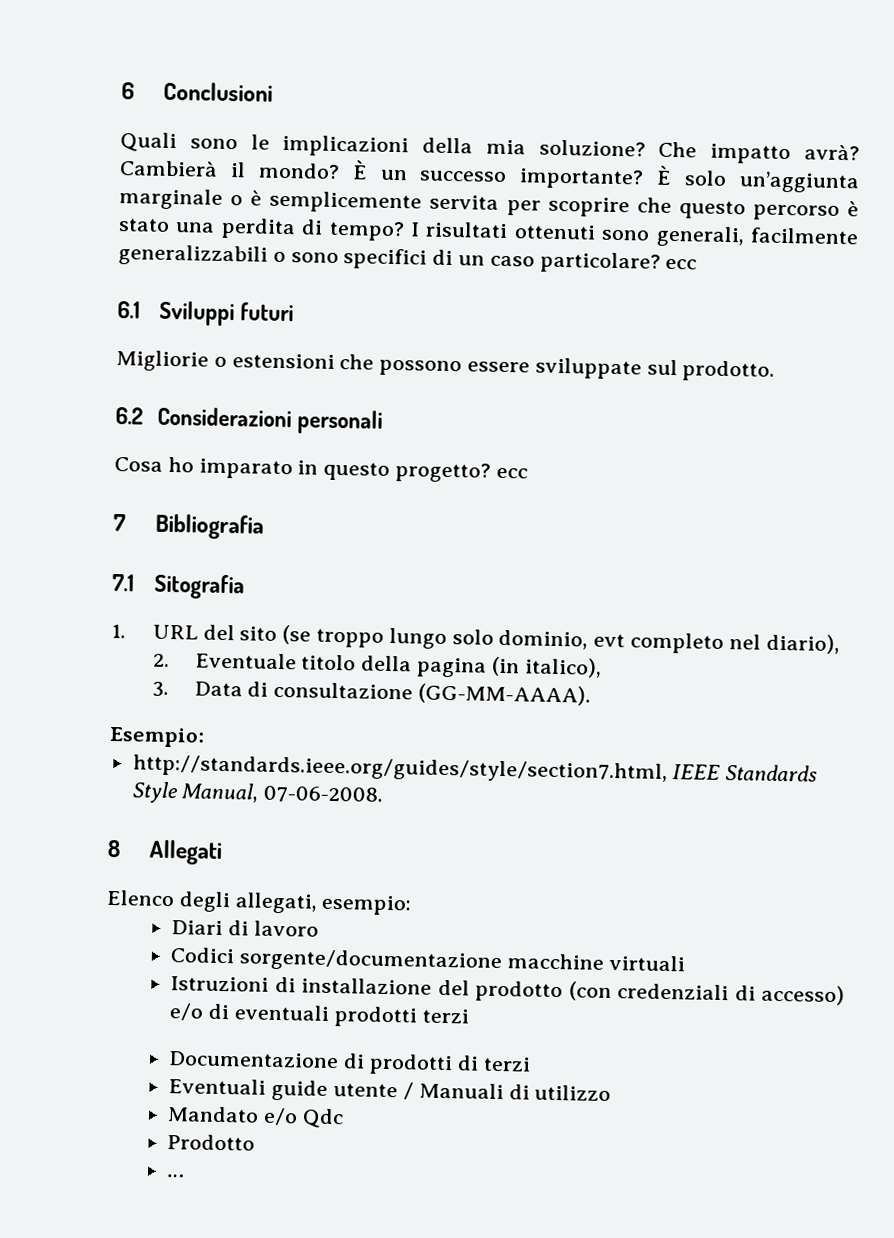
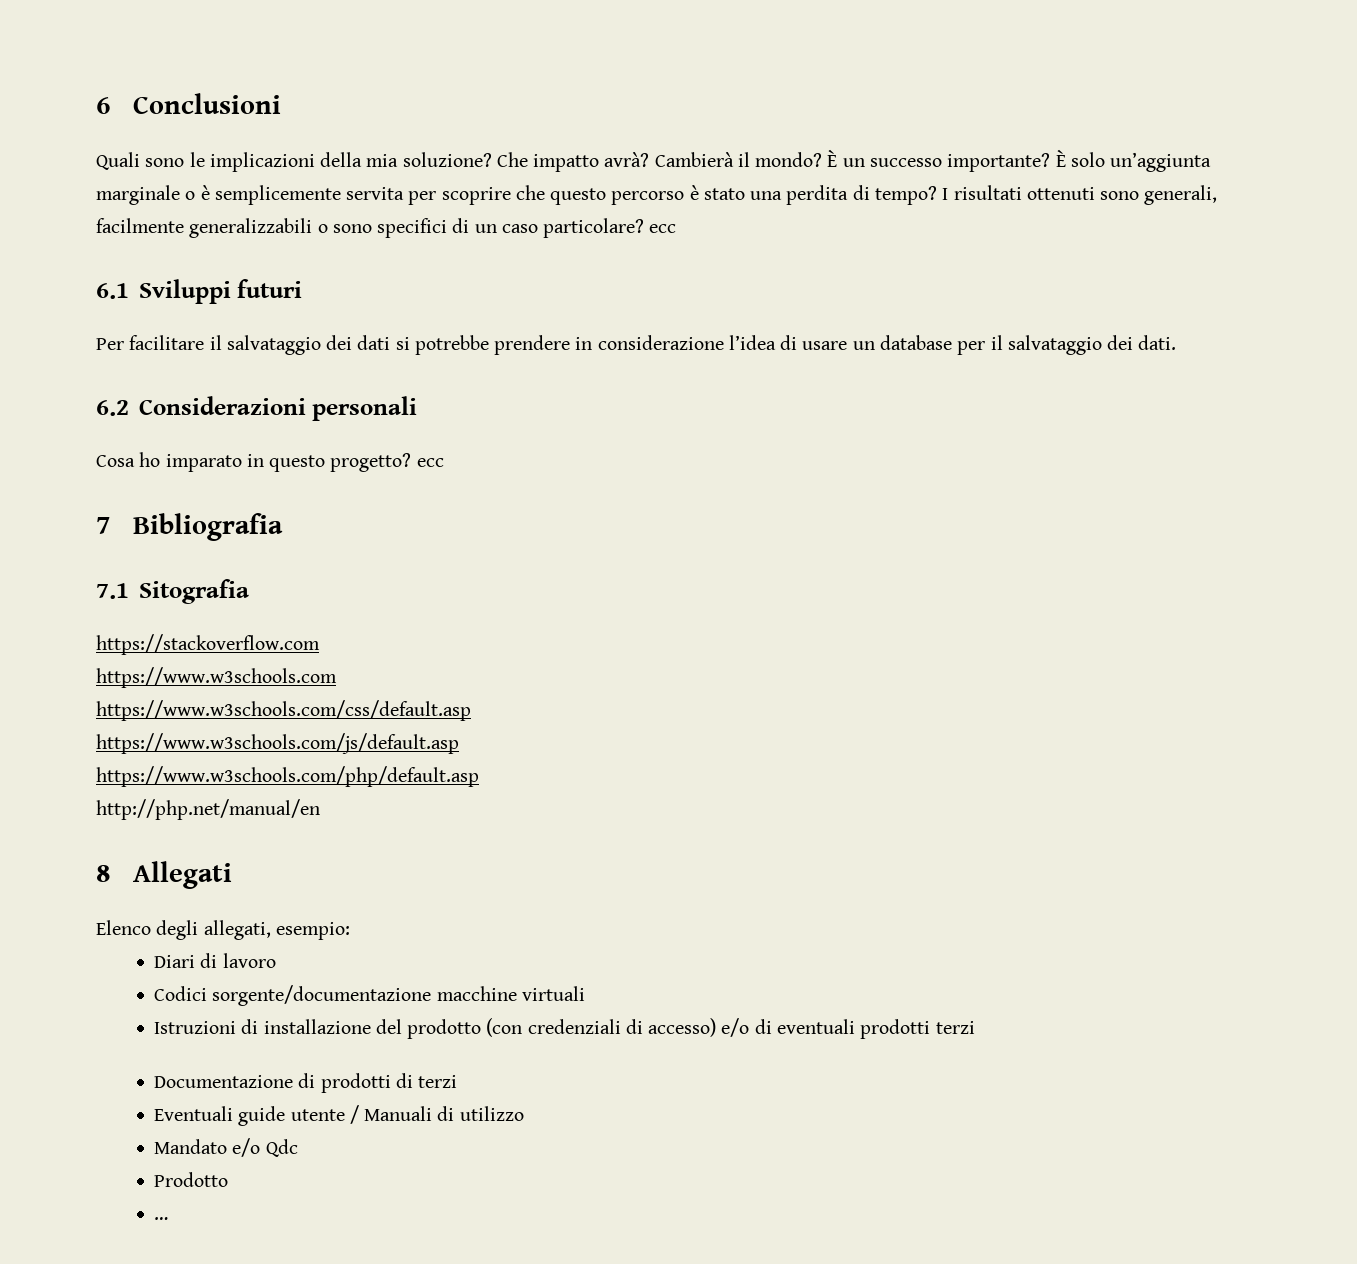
- Migliorie o estensioni che possono essere sviluppate sul prodotto.
+ Per facilitare il salvataggio dei dati si potrebbe prendere in considerazione l’idea di usare un database per il salvataggio dei dati.
- 1. URL del sito (se troppo lungo solo dominio, evt completo nel diario),
- 2. Eventuale titolo della pagina (in italico),
- 3. Data di consultazione (GG-MM-AAAA).
- Esempio:
- http://standards.ieee.org/guides/style/section7.html, IEEE Standards Style Manual, 07-06-2008.
+ https://stackoverflow.com
+ https://www.w3schools.com
+ https://www.w3schools.com/css/default.asp
+ https://www.w3schools.com/js/default.asp
+ https://www.w3schools.com/php/default.asp
+ http://php.net/manual/en

